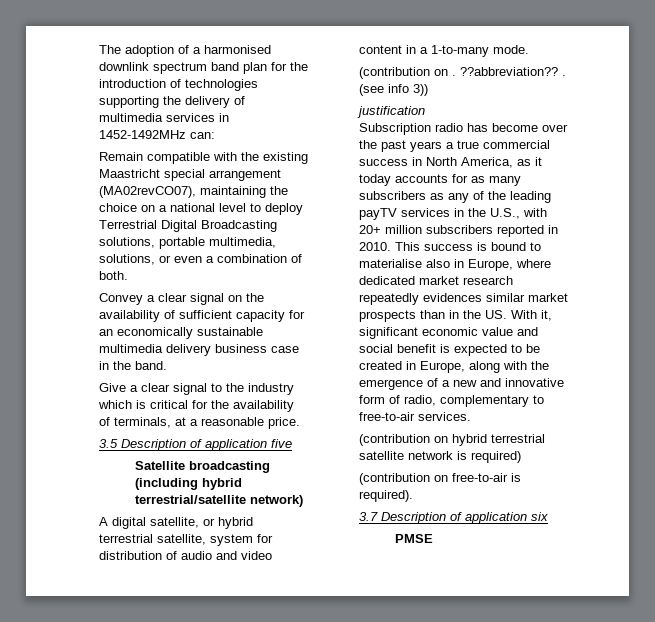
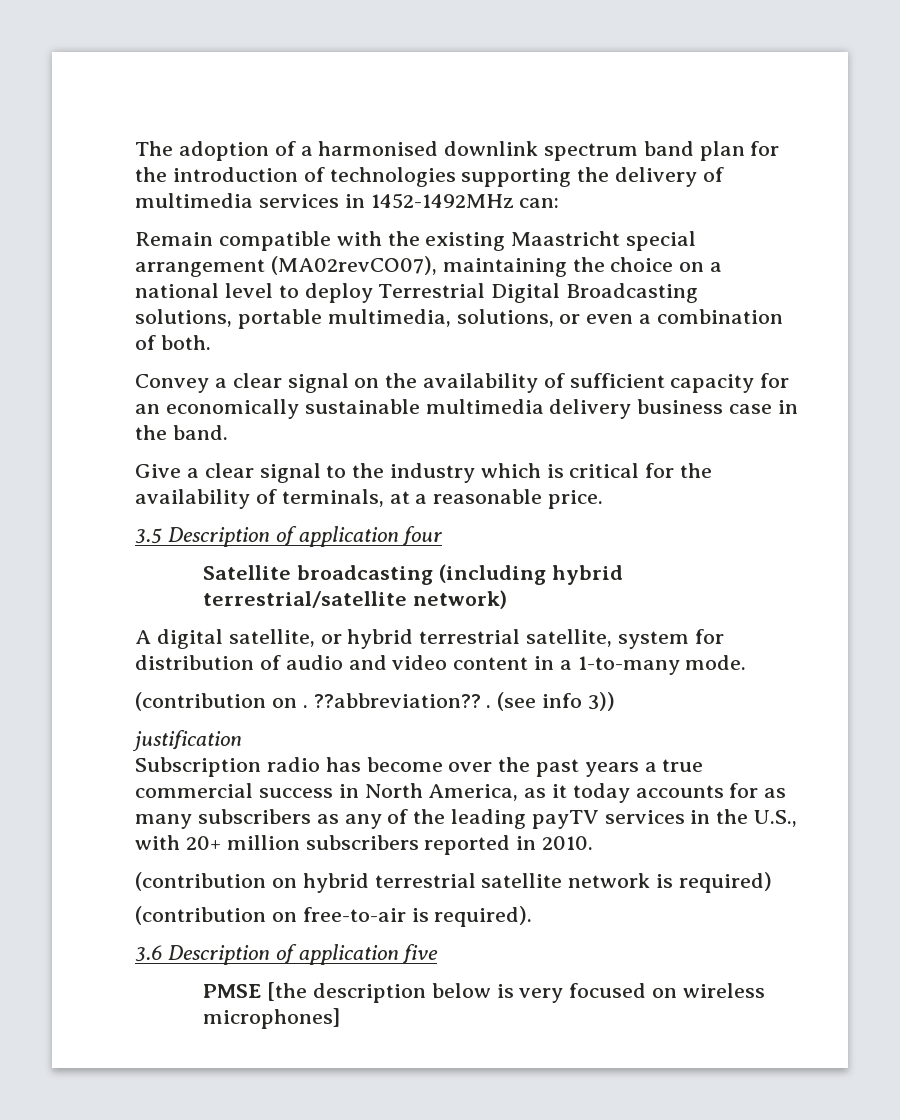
- 3.5 Description of application five
+ 3.5 Description of application four
- This success is bound to materialise also in Europe, where dedicated market research repeatedly evidences similar market prospects than in the US. With it, significant economic value and social benefit is expected to be created in Europe, along with the emergence of a new and innovative form of radio, complementary to free-to-air services.
- 3.7 Description of application six
+ 3.6 Description of application five
- PMSE
+ PMSE [the description below is very focused on wireless microphones]

